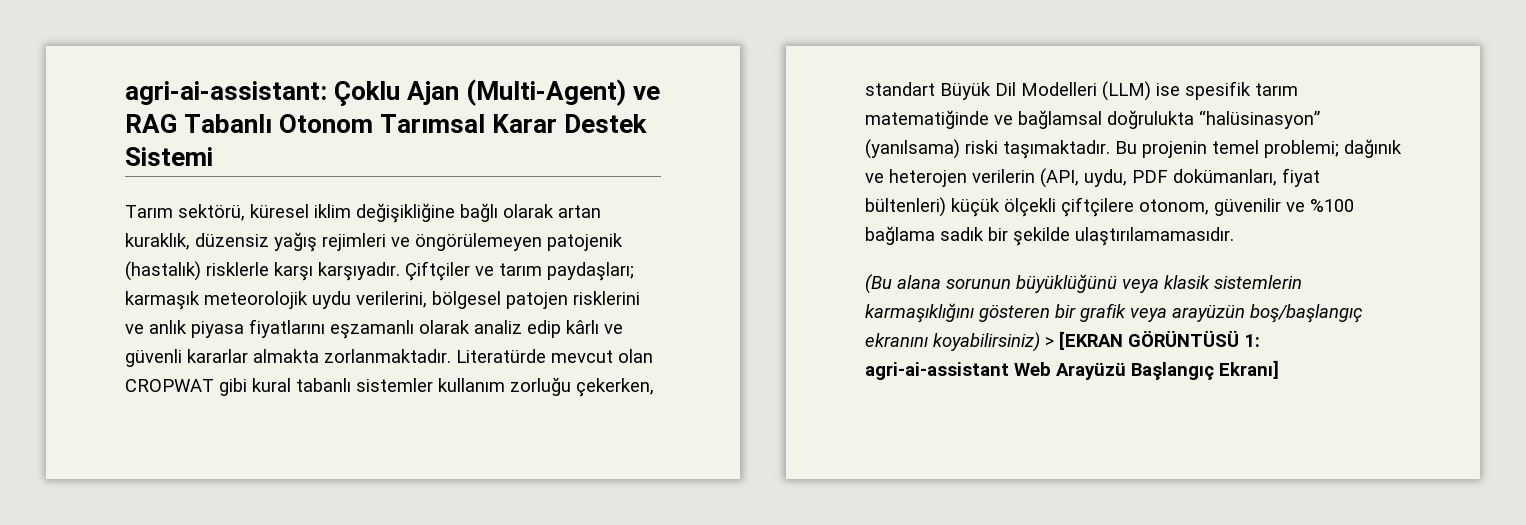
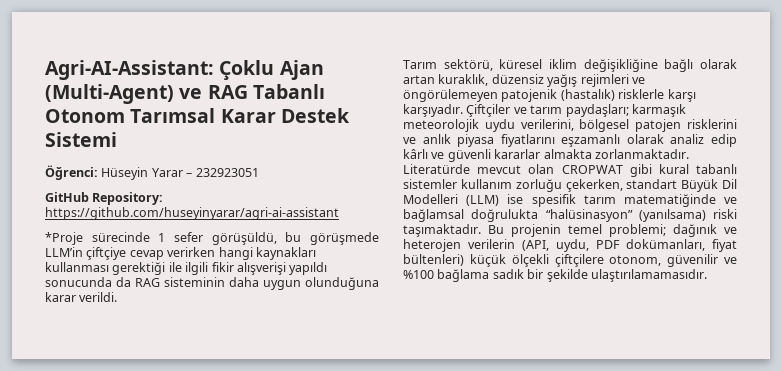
- agri-ai-assistant: Çoklu Ajan (Multi-Agent) ve RAG Tabanlı Otonom Tarımsal Karar Destek Sistemi
+ Agri-AI-Assistant: Çoklu Ajan (Multi-Agent) ve RAG Tabanlı Otonom Tarımsal Karar Destek Sistemi
+ Öğrenci: Hüseyin Yarar – 232923051
+ GitHub Repository: https://github.com/huseyinyarar/agri-ai-assistant
+ *Proje sürecinde 1 sefer görüşüldü, bu görüşmede LLM’in çiftçiye cevap verirken hangi kaynakları kullanması gerektiği ile ilgili fikir alışverişi yapıldı sonucunda da RAG sisteminin daha uygun olunduğuna karar verildi.
- (Bu alana sorunun büyüklüğünü veya klasik sistemlerin karmaşıklığını gösteren bir grafik veya arayüzün boş/başlangıç ekranını koyabilirsiniz) > [EKRAN GÖRÜNTÜSÜ 1: agri-ai-assistant Web Arayüzü Başlangıç Ekranı]

